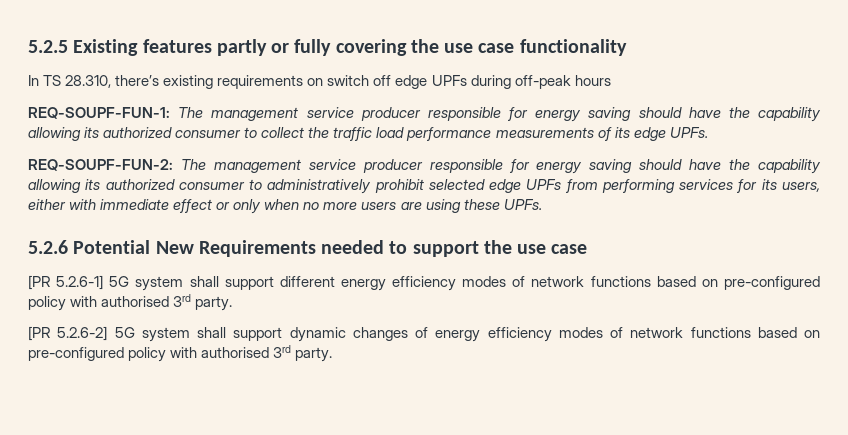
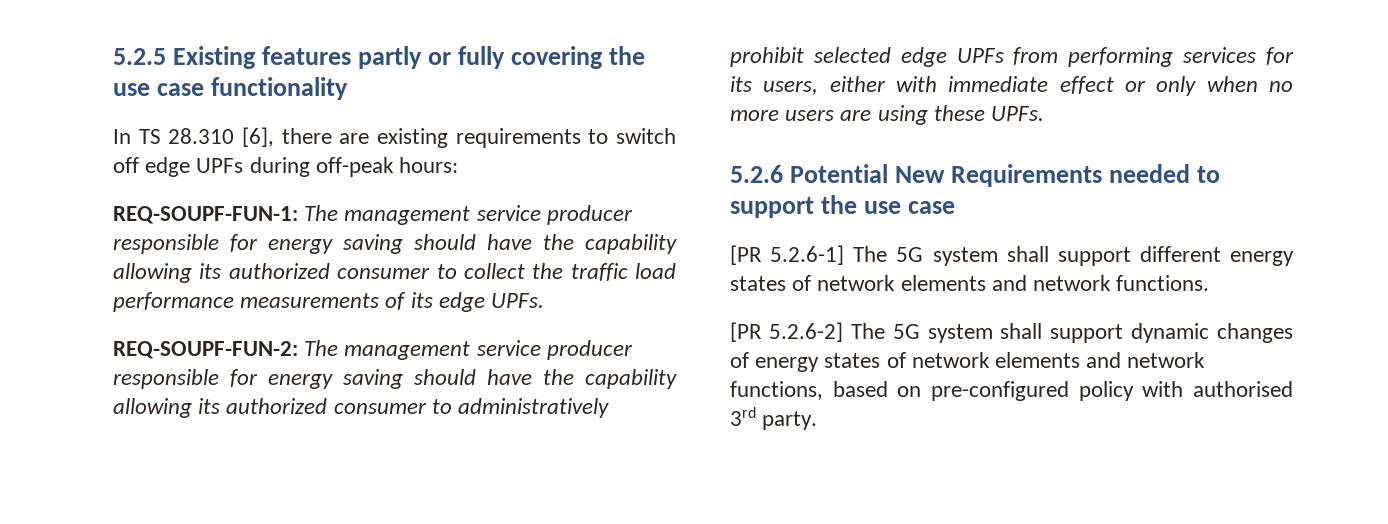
- In TS 28.310, there’s existing requirements on switch off edge UPFs during off-peak hours
+ In TS 28.310 [6], there are existing requirements to switch off edge UPFs during off-peak hours:
- [PR 5.2.6-1] 5G system shall support different energy efficiency modes of network functions based on pre-configured policy with authorised 3rd party.
- [PR 5.2.6-2] 5G system shall support dynamic changes of energy efficiency modes of network functions based on pre-configured policy with authorised 3rd party.
+ [PR 5.2.6-1] The 5G system shall support different energy states of network elements and network functions.
+ [PR 5.2.6-2] The 5G system shall support dynamic changes of energy states of network elements and network functions, based on pre-configured policy with authorised 3rd party.

